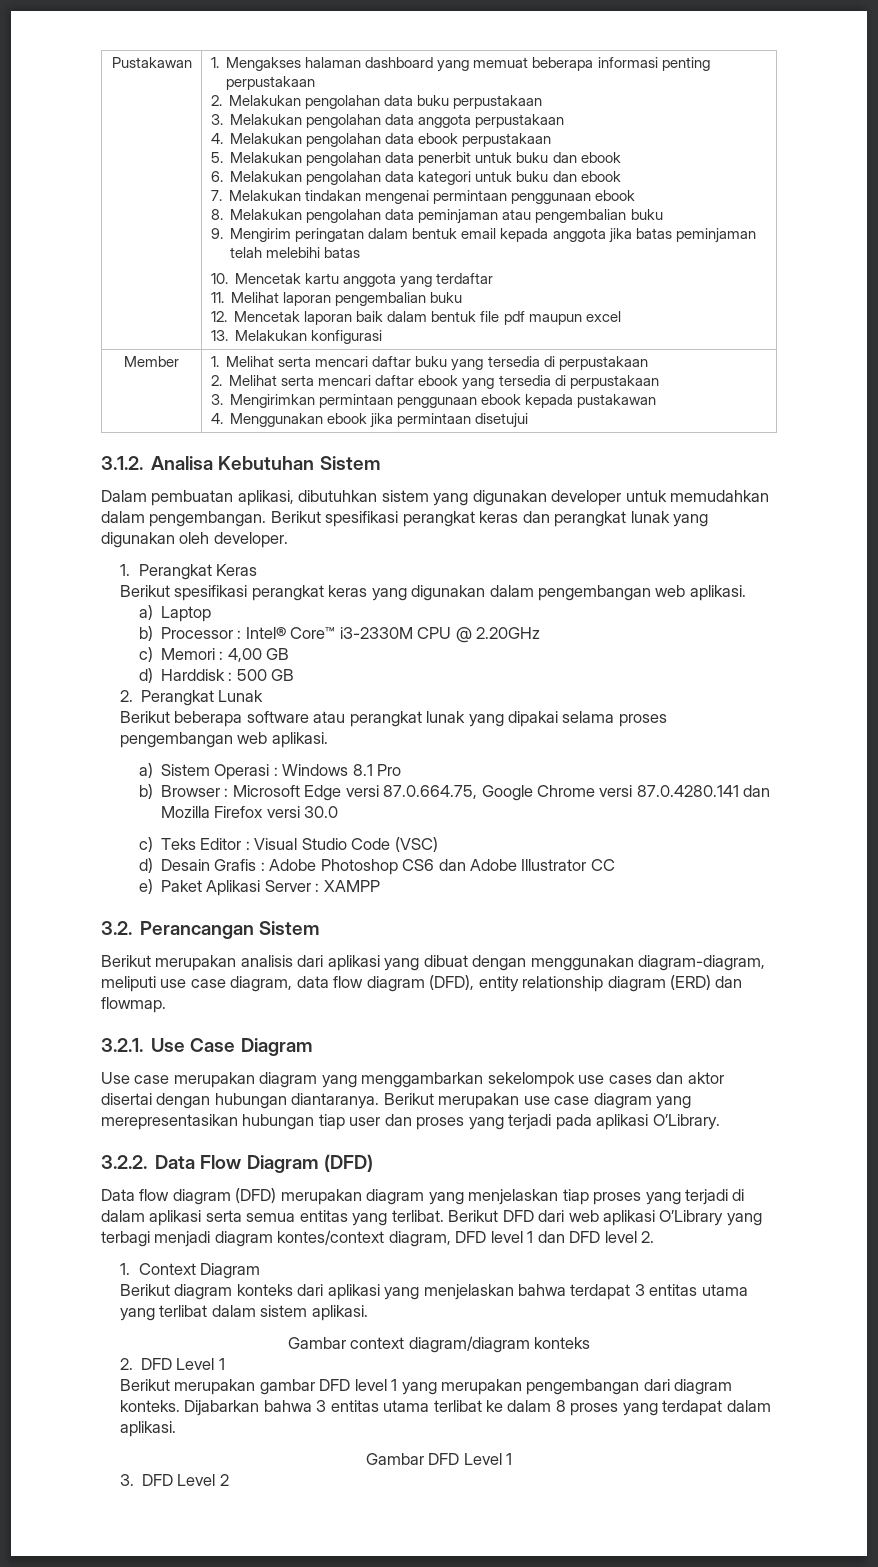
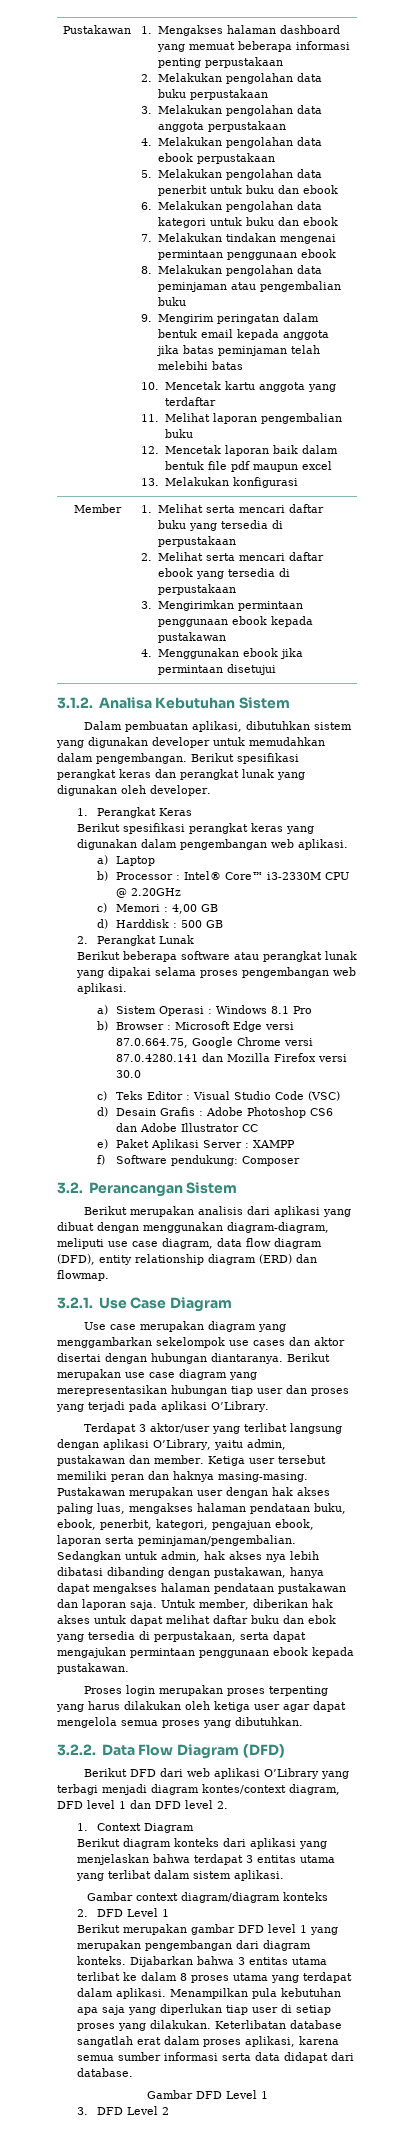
+ f) Software pendukung: Composer
+ Terdapat 3 aktor/user yang terlibat langsung dengan aplikasi O’Library, yaitu admin, pustakawan dan member. Ketiga user tersebut memiliki peran dan haknya masing-masing. Pustakawan merupakan user dengan hak akses paling luas, mengakses halaman pendataan buku, ebook, penerbit, kategori, pengajuan ebook, laporan serta peminjaman/pengembalian. Sedangkan untuk admin, hak akses nya lebih dibatasi dibanding dengan pustakawan, hanya dapat mengakses halaman pendataan pustakawan dan laporan saja. Untuk member, diberikan hak akses untuk dapat melihat daftar buku dan ebok yang tersedia di perpustakaan, serta dapat mengajukan permintaan penggunaan ebook kepada pustakawan.
+ Proses login merupakan proses terpenting yang harus dilakukan oleh ketiga user agar dapat mengelola semua proses yang dibutuhkan.
- Data flow diagram (DFD) merupakan diagram yang menjelaskan tiap proses yang terjadi di dalam aplikasi serta semua entitas yang terlibat.
- Dijabarkan bahwa 3 entitas utama terlibat ke dalam 8 proses yang terdapat dalam aplikasi.
+ Dijabarkan bahwa 3 entitas utama terlibat ke dalam 8 proses utama yang terdapat dalam aplikasi. Menampilkan pula kebutuhan apa saja yang diperlukan tiap user di setiap proses yang dilakukan. Keterlibatan database sangatlah erat dalam proses aplikasi, karena semua sumber informasi serta data didapat dari database.

